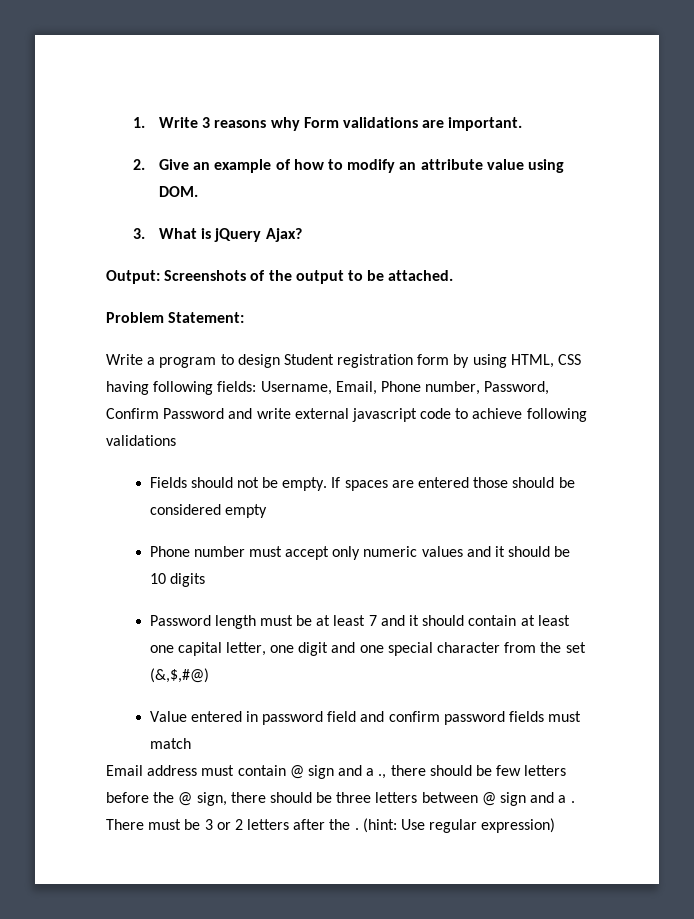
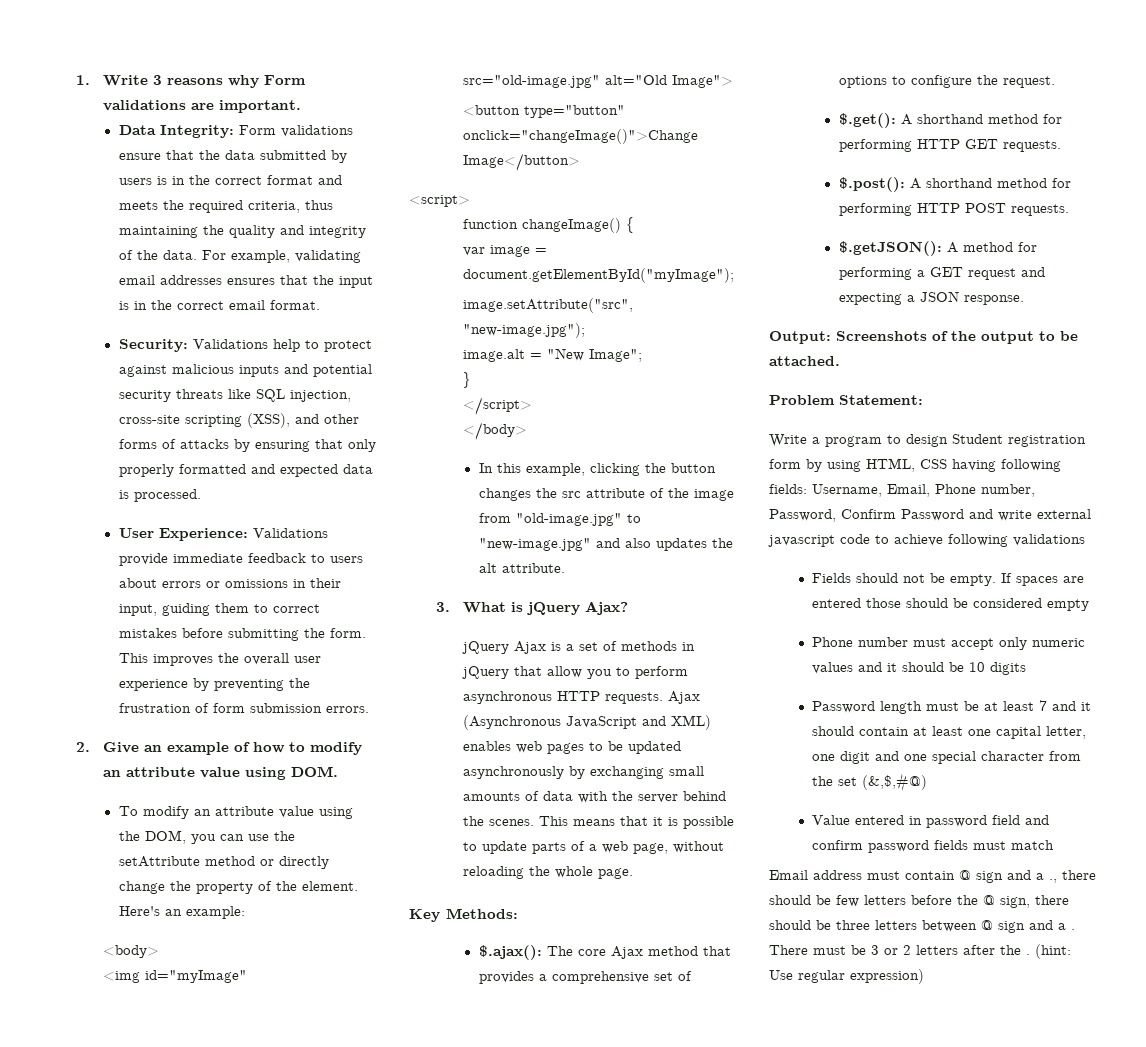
+ Data Integrity: Form validations ensure that the data submitted by users is in the correct format and meets the required criteria, thus maintaining the quality and integrity of the data. For example, validating email addresses ensures that the input is in the correct email format.
+ Security: Validations help to protect against malicious inputs and potential security threats like SQL injection, cross-site scripting (XSS), and other forms of attacks by ensuring that only properly formatted and expected data is processed.
+ User Experience: Validations provide immediate feedback to users about errors or omissions in their input, guiding them to correct mistakes before submitting the form. This improves the overall user experience by preventing the frustration of form submission errors.
+ To modify an attribute value using the DOM, you can use the setAttribute method or directly change the property of the element. Here's an example:
+ <body>
+ <img id="myImage" src="old-image.jpg" alt="Old Image">
+ <button type="button" onclick="changeImage()">Change Image</button>
+ <script>
+ function changeImage() {
+ var image = document.getElementById("myImage");
+ image.setAttribute("src", "new-image.jpg");
+ image.alt = "New Image";
+ }
+ </script>
+ </body>
+ In this example, clicking the button changes the src attribute of the image from "old-image.jpg" to "new-image.jpg" and also updates the alt attribute.
+ jQuery Ajax is a set of methods in jQuery that allow you to perform asynchronous HTTP requests. Ajax (Asynchronous JavaScript and XML) enables web pages to be updated asynchronously by exchanging small amounts of data with the server behind the scenes. This means that it is possible to update parts of a web page, without reloading the whole page.
+ Key Methods:
+ $.ajax(): The core Ajax method that provides a comprehensive set of options to configure the request.
+ $.get(): A shorthand method for performing HTTP GET requests.
+ $.post(): A shorthand method for performing HTTP POST requests.
+ $.getJSON(): A method for performing a GET request and expecting a JSON response.

